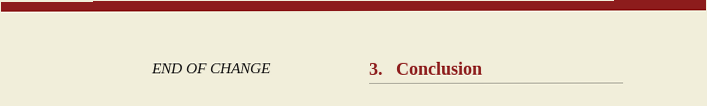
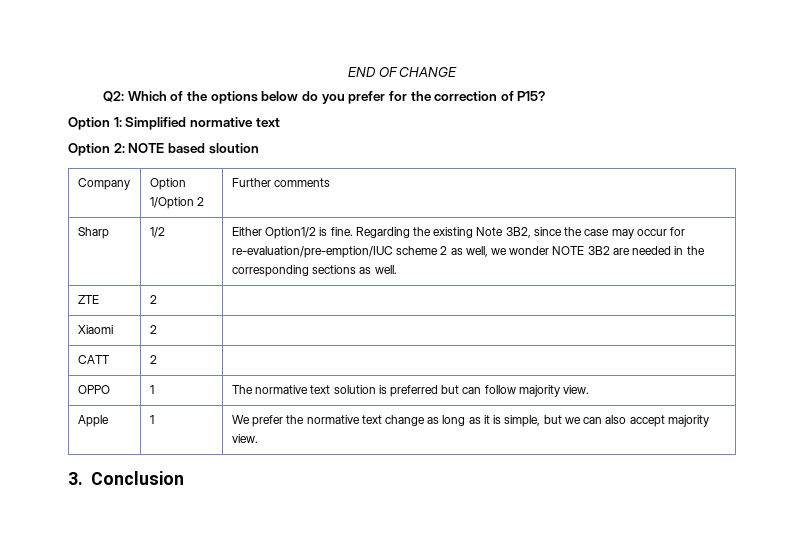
+ Q2: Which of the options below do you prefer for the correction of P15?
+ Option 1: Simplified normative text
+ Option 2: NOTE based sloution
+ Company | Option 1/Option 2 | Further comments
+ Sharp | 1/2 | Either Option1/2 is fine. Regarding the existing Note 3B2, since the case may occur for re-evaluation/pre-emption/IUC scheme 2 as well, we wonder NOTE 3B2 are needed in the corresponding sections as well.
+ ZTE | 2 |
+ Xiaomi | 2 |
+ CATT | 2 |
+ OPPO | 1 | The normative text solution is preferred but can follow majority view.
+ Apple | 1 | We prefer the normative text change as long as it is simple, but we can also accept majority view.

